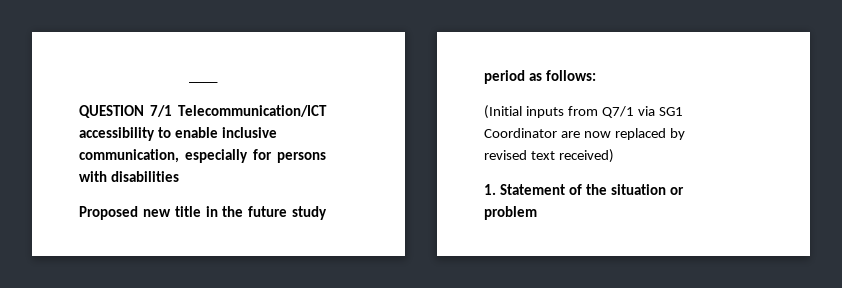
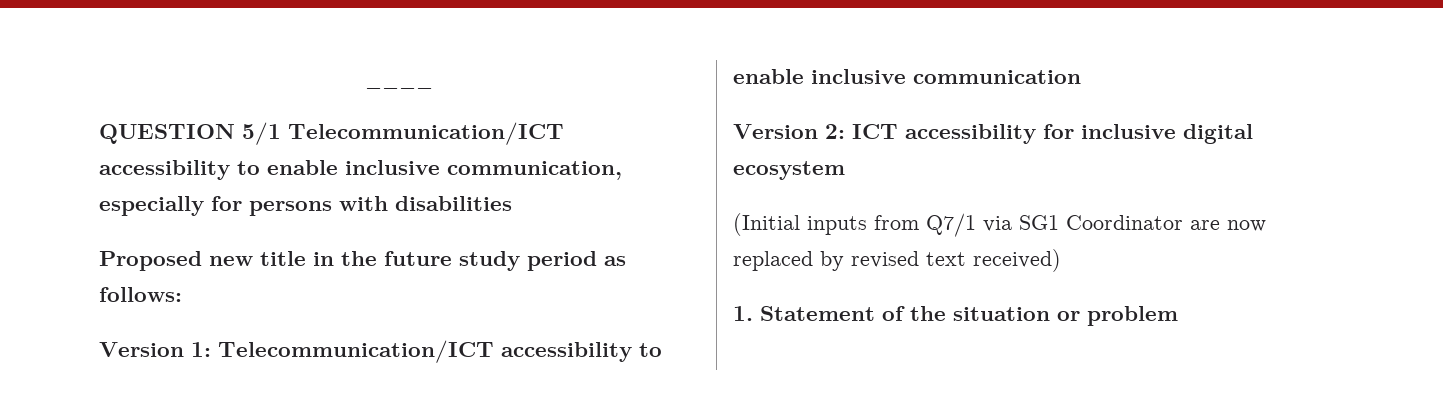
- QUESTION 7/1 Telecommunication/ICT accessibility to enable inclusive communication, especially for persons with disabilities
+ QUESTION 5/1 Telecommunication/ICT accessibility to enable inclusive communication, especially for persons with disabilities
+ Version 1: Telecommunication/ICT accessibility to enable inclusive communication
+ Version 2: ICT accessibility for inclusive digital ecosystem

